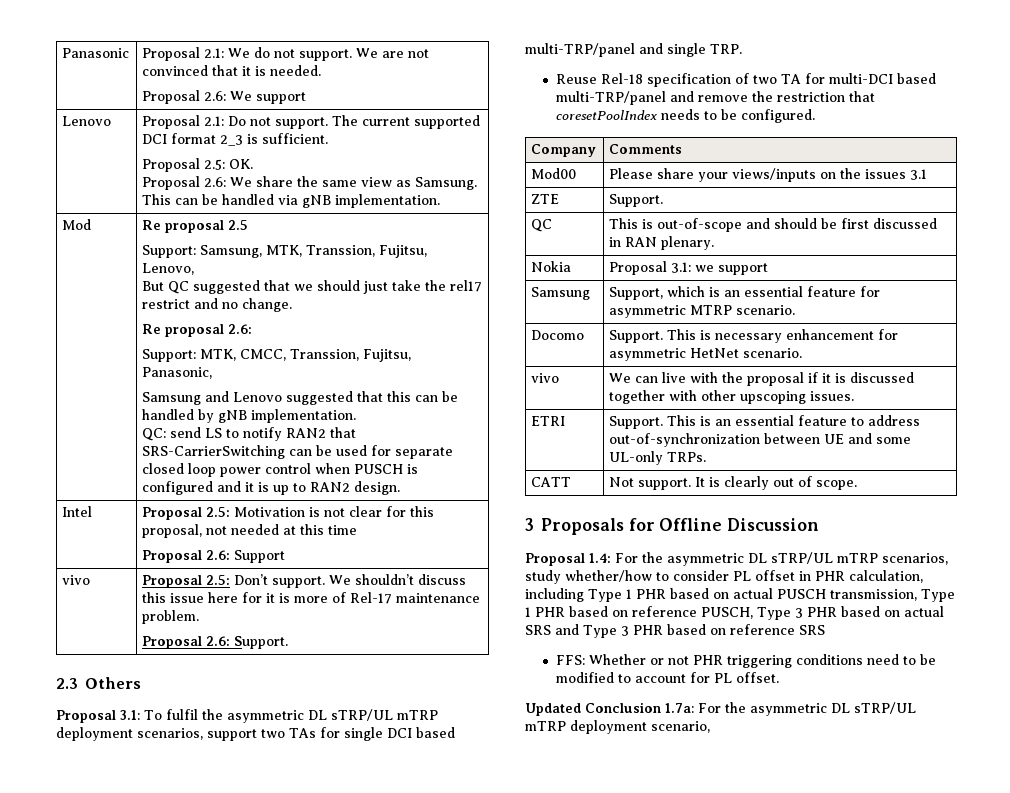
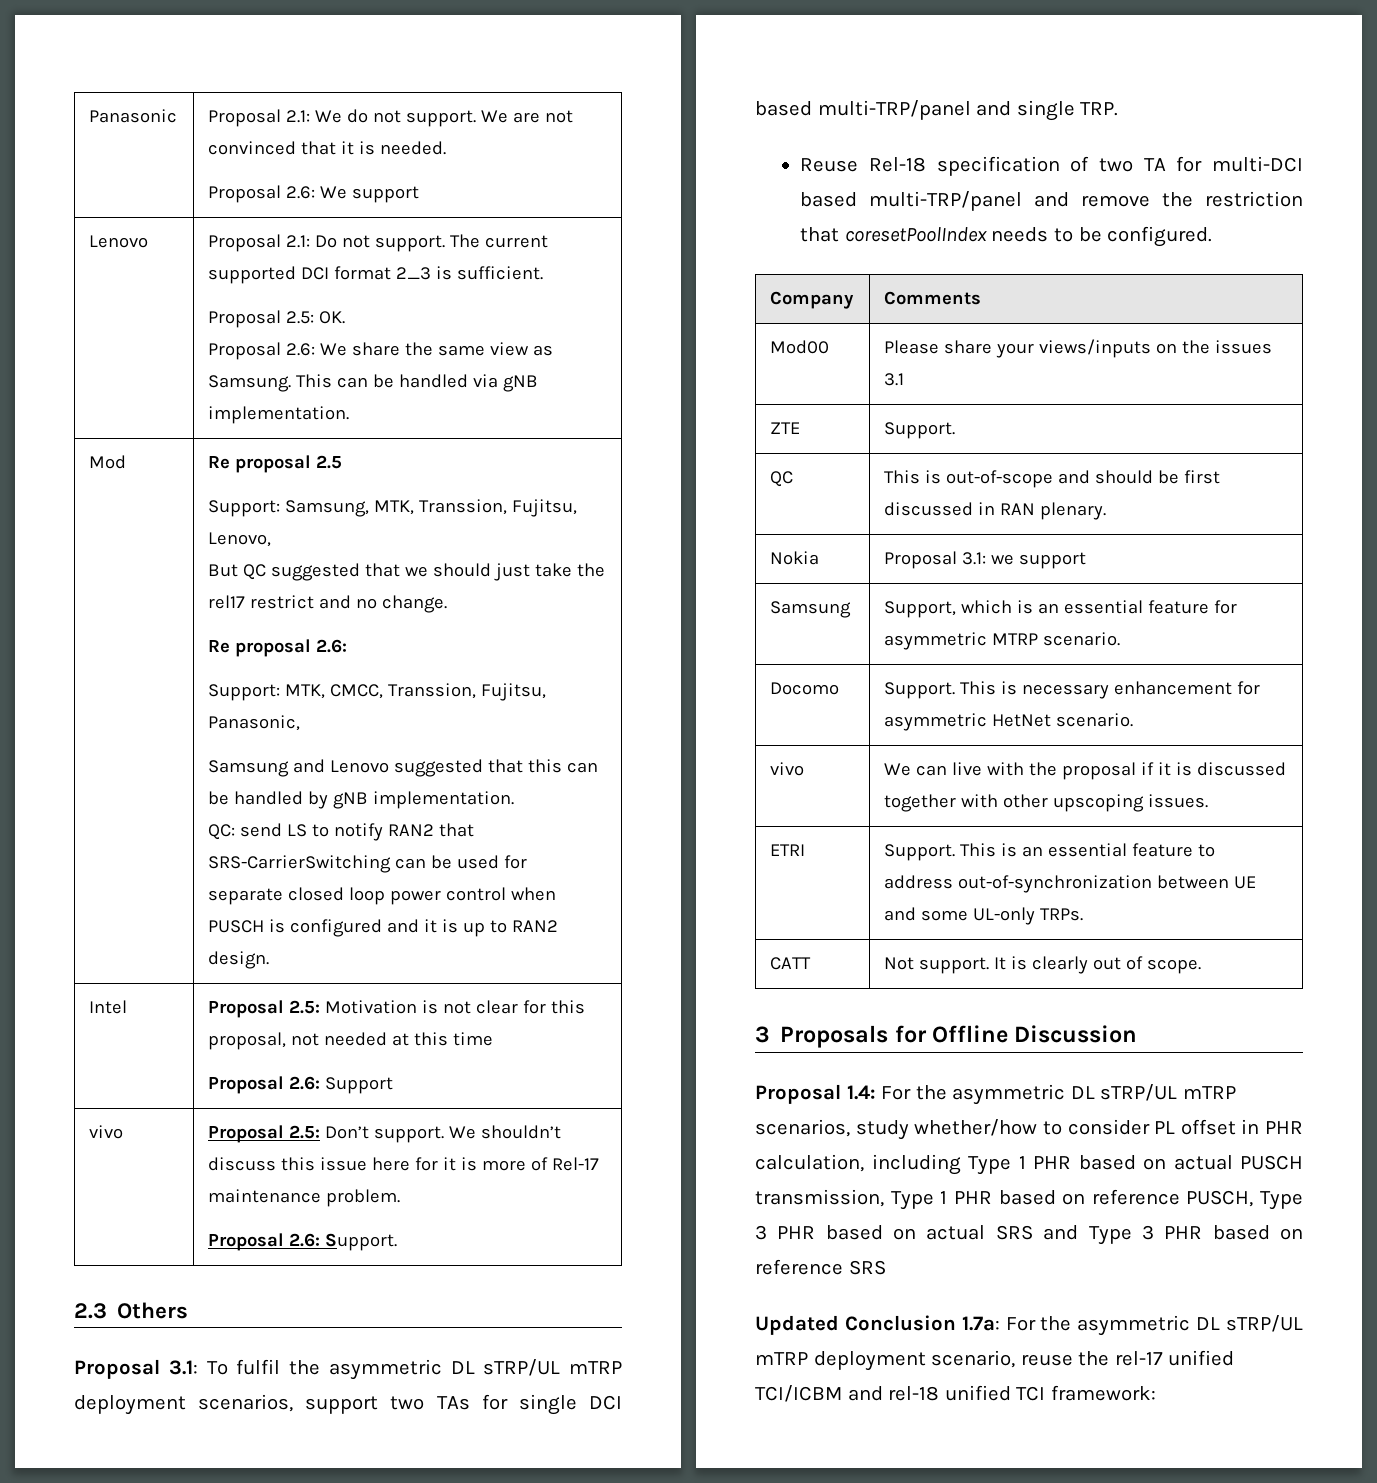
- FFS: Whether or not PHR triggering conditions need to be modified to account for PL offset.
- Updated Conclusion 1.7a: For the asymmetric DL sTRP/UL mTRP deployment scenario,
+ Updated Conclusion 1.7a: For the asymmetric DL sTRP/UL mTRP deployment scenario, reuse the rel-17 unified TCI/ICBM and rel-18 unified TCI framework:

